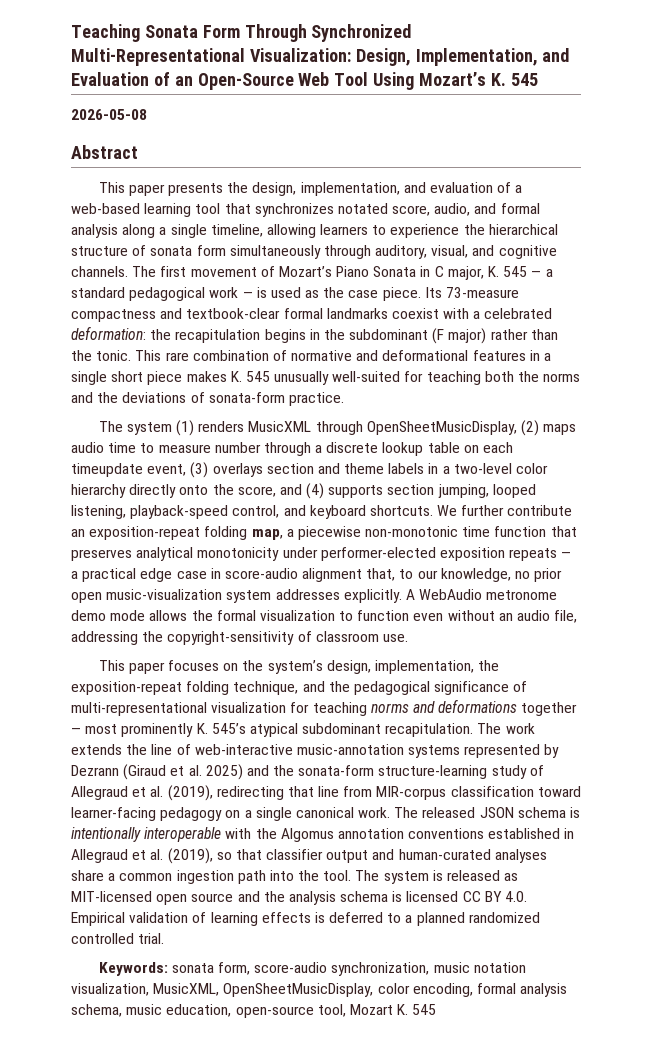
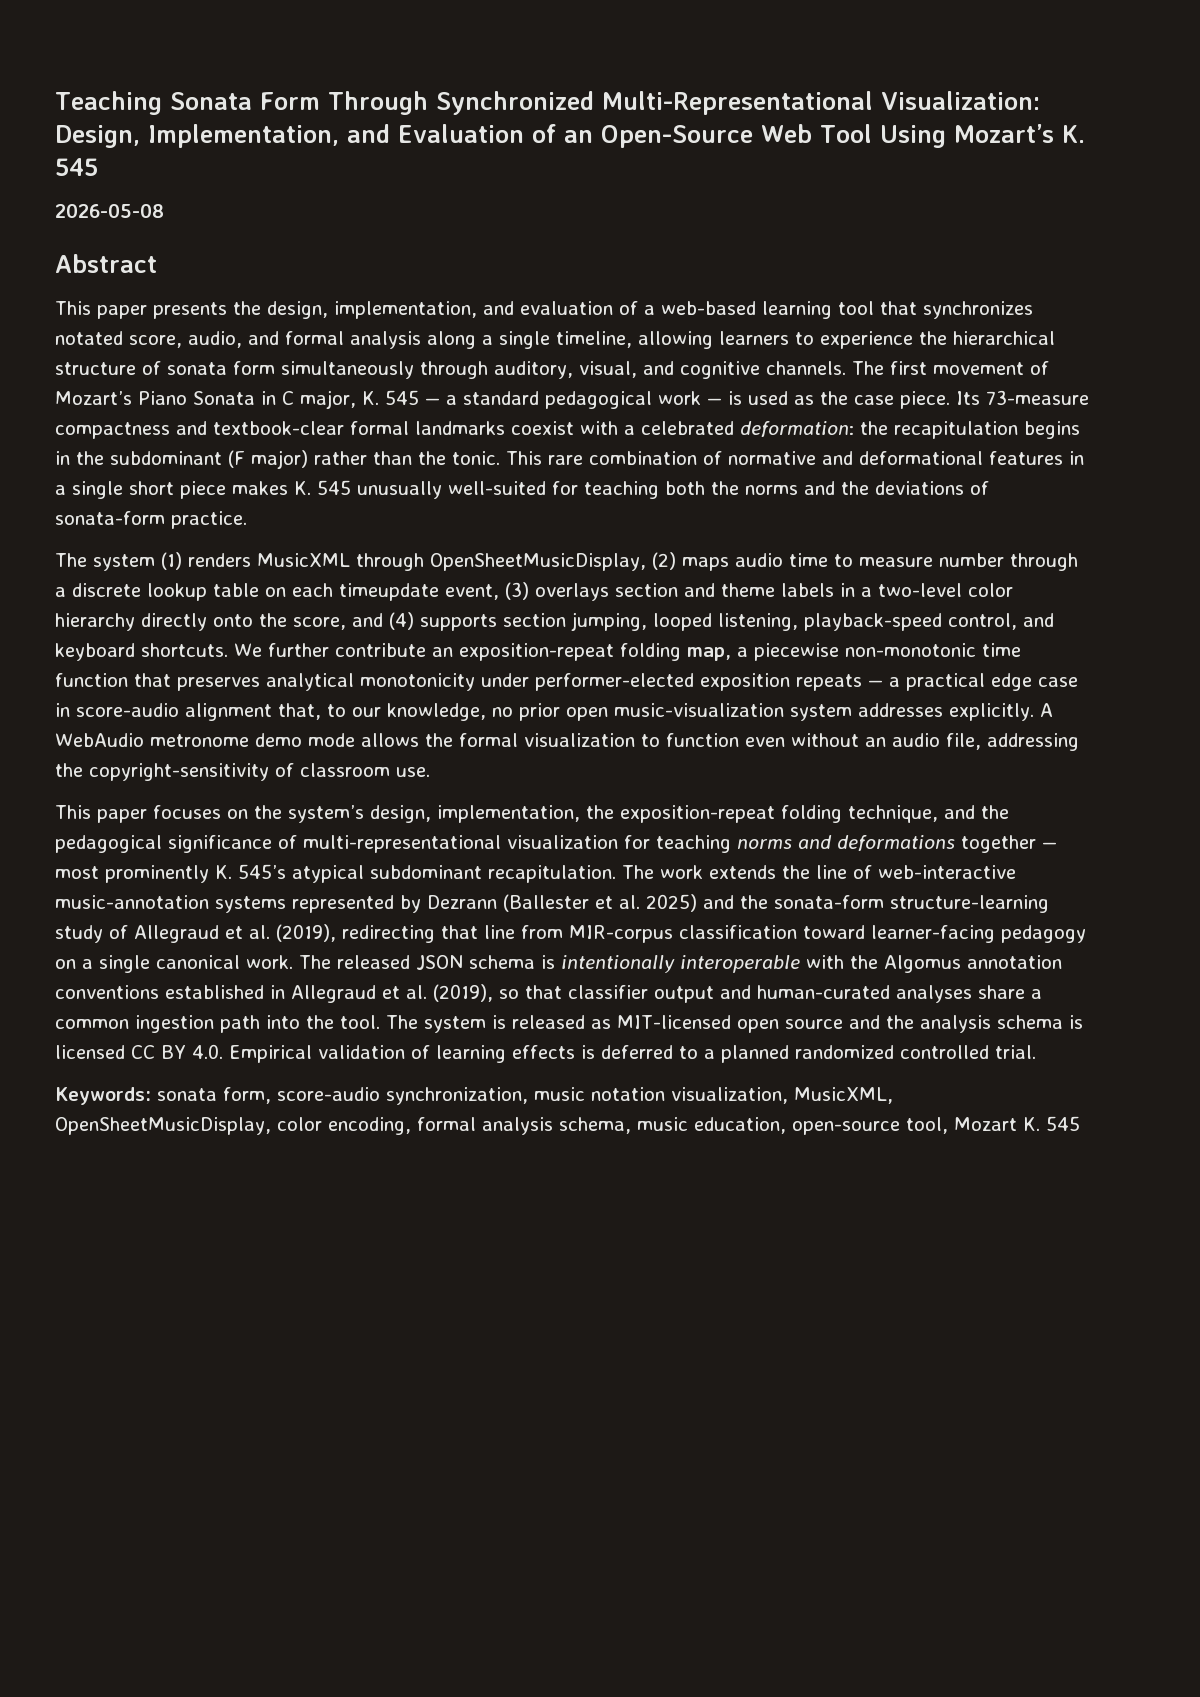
- The work extends the line of web-interactive music-annotation systems represented by Dezrann (Giraud et al. 2025) and the sonata-form structure-learning study of Allegraud et al. (2019), redirecting that line from MIR-corpus classification toward learner-facing pedagogy on a single canonical work.
+ The work extends the line of web-interactive music-annotation systems represented by Dezrann (Ballester et al. 2025) and the sonata-form structure-learning study of Allegraud et al. (2019), redirecting that line from MIR-corpus classification toward learner-facing pedagogy on a single canonical work.

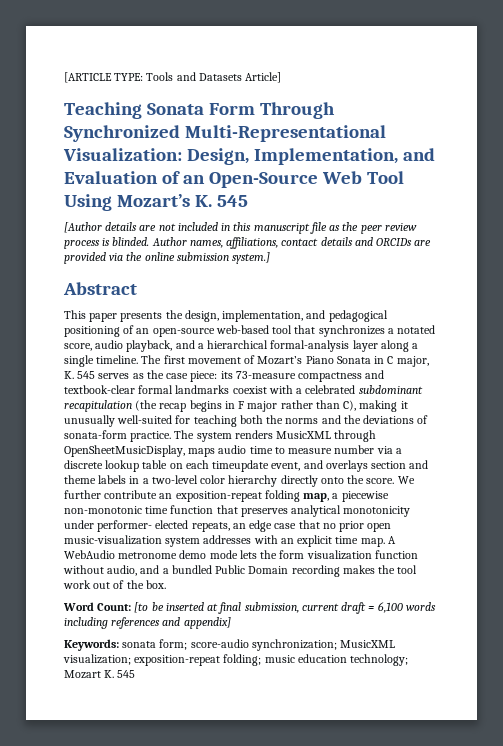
+ [ARTICLE TYPE: Tools and Datasets Article]
- 2026-05-08
+ [Author details are not included in this manuscript file as the peer review process is blinded. Author names, affiliations, contact details and ORCIDs are provided via the online submission system.]
- This paper presents the design, implementation, and evaluation of a web-based learning tool that synchronizes notated score, audio, and formal analysis along a single timeline, allowing learners to experience the hierarchical structure of sonata form simultaneously through auditory, visual, and cognitive channels.
+ This paper presents the design, implementation, and pedagogical positioning of an open-source web-based tool that synchronizes a notated score, audio playback, and a hierarchical formal-analysis layer along a single timeline.
- The first movement of Mozart’s Piano Sonata in C major, K. 545 — a standard pedagogical work — is used as the case piece. Its 73-measure compactness and textbook-clear formal landmarks coexist with a celebrated deformation: the recapitulation begins in the subdominant (F major) rather than the tonic. This rare combination of normative and deformational features in a single short piece makes K. 545 unusually well-suited for teaching both the norms and the deviations of sonata-form practice.
- The system (1) renders MusicXML through OpenSheetMusicDisplay, (2) maps audio time to measure number through a discrete lookup table on each timeupdate event, (3) overlays section and theme labels in a two-level color hierarchy directly onto the score, and (4) supports section jumping, looped listening, playback-speed control, and keyboard shortcuts.
+ The first movement of Mozart’s Piano Sonata in C major, K. 545 serves as the case piece: its 73-measure compactness and textbook-clear formal landmarks coexist with a celebrated subdominant recapitulation (the recap begins in F major rather than C), making it unusually well-suited for teaching both the norms and the deviations of sonata-form practice. The system renders MusicXML through OpenSheetMusicDisplay, maps audio time to measure number via a discrete lookup table on each timeupdate event, and overlays section and theme labels in a two-level color hierarchy directly onto the score.
- We further contribute an exposition-repeat folding map, a piecewise non-monotonic time function that preserves analytical monotonicity under performer-elected exposition repeats — a practical edge case in score-audio alignment that, to our knowledge, no prior open music-visualization system addresses explicitly.
+ We further contribute an exposition-repeat folding map, a piecewise non-monotonic time function that preserves analytical monotonicity under performer- elected repeats, an edge case that no prior open music-visualization system addresses with an explicit time map.
- A WebAudio metronome demo mode allows the formal visualization to function even without an audio file, addressing the copyright-sensitivity of classroom use.
- This paper focuses on the system’s design, implementation, the exposition-repeat folding technique, and the pedagogical significance of multi-representational visualization for teaching norms and deformations together — most prominently K. 545’s atypical subdominant recapitulation. The work extends the line of web-interactive music-annotation systems represented by Dezrann (Ballester et al. 2025) and the sonata-form structure-learning study of Allegraud et al. (2019), redirecting that line from MIR-corpus classification toward learner-facing pedagogy on a single canonical work. The released JSON schema is intentionally interoperable with the Algomus annotation conventions established in Allegraud et al. (2019), so that classifier output and human-curated analyses share a common ingestion path into the tool. The system is released as MIT-licensed open source and the analysis schema is licensed CC BY 4.0. Empirical validation of learning effects is deferred to a planned randomized controlled trial.
- Keywords: sonata form, score-audio synchronization, music notation visualization, MusicXML, OpenSheetMusicDisplay, color encoding, formal analysis schema, music education, open-source tool, Mozart K. 545
+ A WebAudio metronome demo mode lets the form visualization function without audio, and a bundled Public Domain recording makes the tool work out of the box.
+ Word Count: [to be inserted at final submission, current draft ≈ 6,100 words including references and appendix]
+ Keywords: sonata form; score-audio synchronization; MusicXML visualization; exposition-repeat folding; music education technology; Mozart K. 545

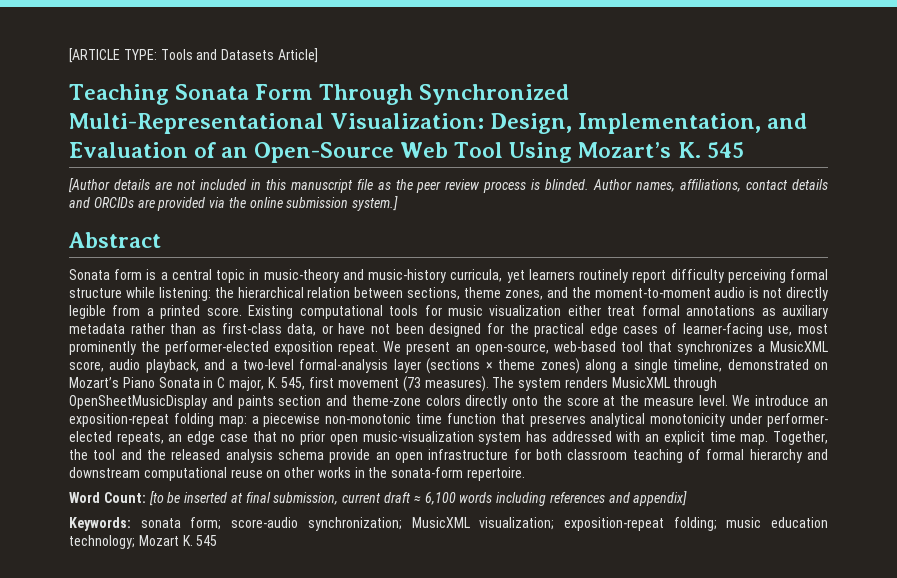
- This paper presents the design, implementation, and pedagogical positioning of an open-source web-based tool that synchronizes a notated score, audio playback, and a hierarchical formal-analysis layer along a single timeline. The first movement of Mozart’s Piano Sonata in C major, K. 545 serves as the case piece: its 73-measure compactness and textbook-clear formal landmarks coexist with a celebrated subdominant recapitulation (the recap begins in F major rather than C), making it unusually well-suited for teaching both the norms and the deviations of sonata-form practice.
+ Sonata form is a central topic in music-theory and music-history curricula, yet learners routinely report difficulty perceiving formal structure while listening: the hierarchical relation between sections, theme zones, and the moment-to-moment audio is not directly legible from a printed score. Existing computational tools for music visualization either treat formal annotations as auxiliary metadata rather than as first-class data, or have not been designed for the practical edge cases of learner-facing use, most prominently the performer-elected exposition repeat. We present an open-source, web-based tool that synchronizes a MusicXML score, audio playback, and a two-level formal-analysis layer (sections × theme zones) along a single timeline, demonstrated on Mozart’s Piano Sonata in C major, K. 545, first movement (73 measures).
- The system renders MusicXML through OpenSheetMusicDisplay, maps audio time to measure number via a discrete lookup table on each timeupdate event, and overlays section and theme labels in a two-level color hierarchy directly onto the score. We further contribute an exposition-repeat folding map, a piecewise non-monotonic time function that preserves analytical monotonicity under performer- elected repeats, an edge case that no prior open music-visualization system addresses with an explicit time map.
+ The system renders MusicXML through OpenSheetMusicDisplay and paints section and theme-zone colors directly onto the score at the measure level. We introduce an exposition-repeat folding map: a piecewise non-monotonic time function that preserves analytical monotonicity under performer- elected repeats, an edge case that no prior open music-visualization system has addressed with an explicit time map.
- A WebAudio metronome demo mode lets the form visualization function without audio, and a bundled Public Domain recording makes the tool work out of the box.
+ Together, the tool and the released analysis schema provide an open infrastructure for both classroom teaching of formal hierarchy and downstream computational reuse on other works in the sonata-form repertoire.

